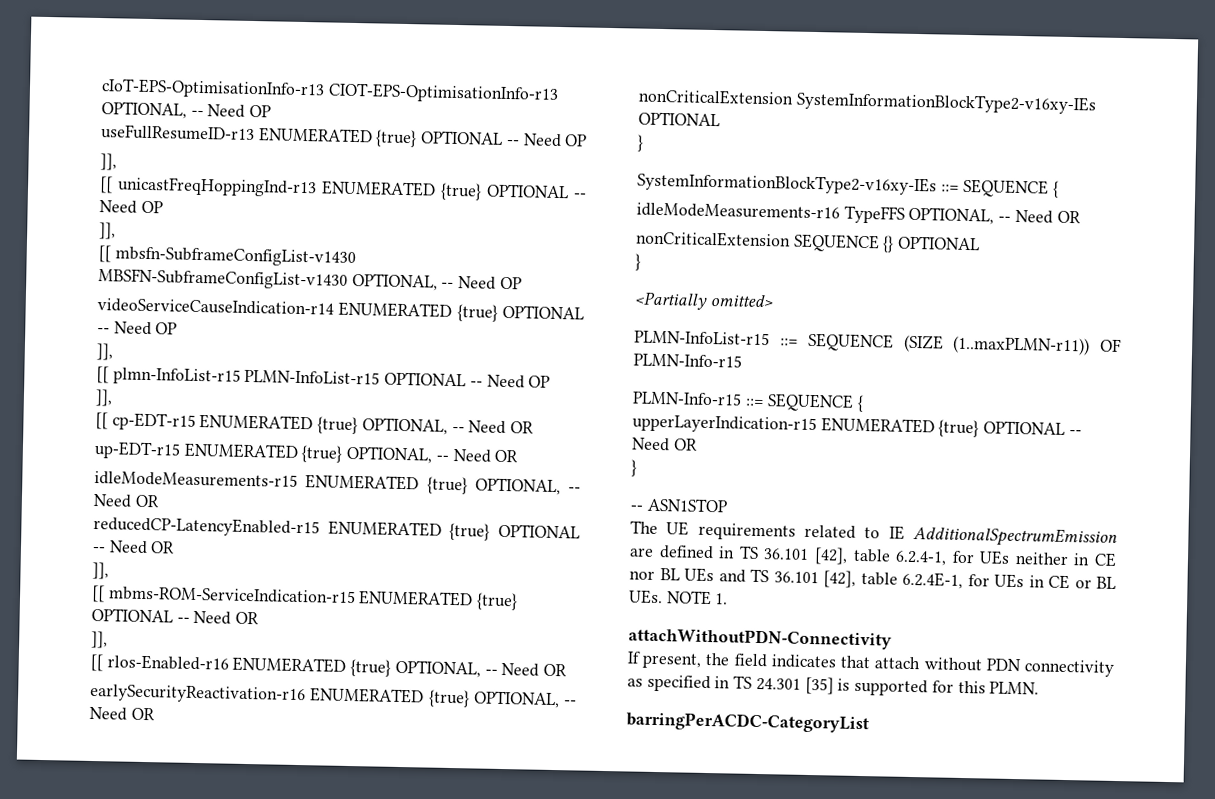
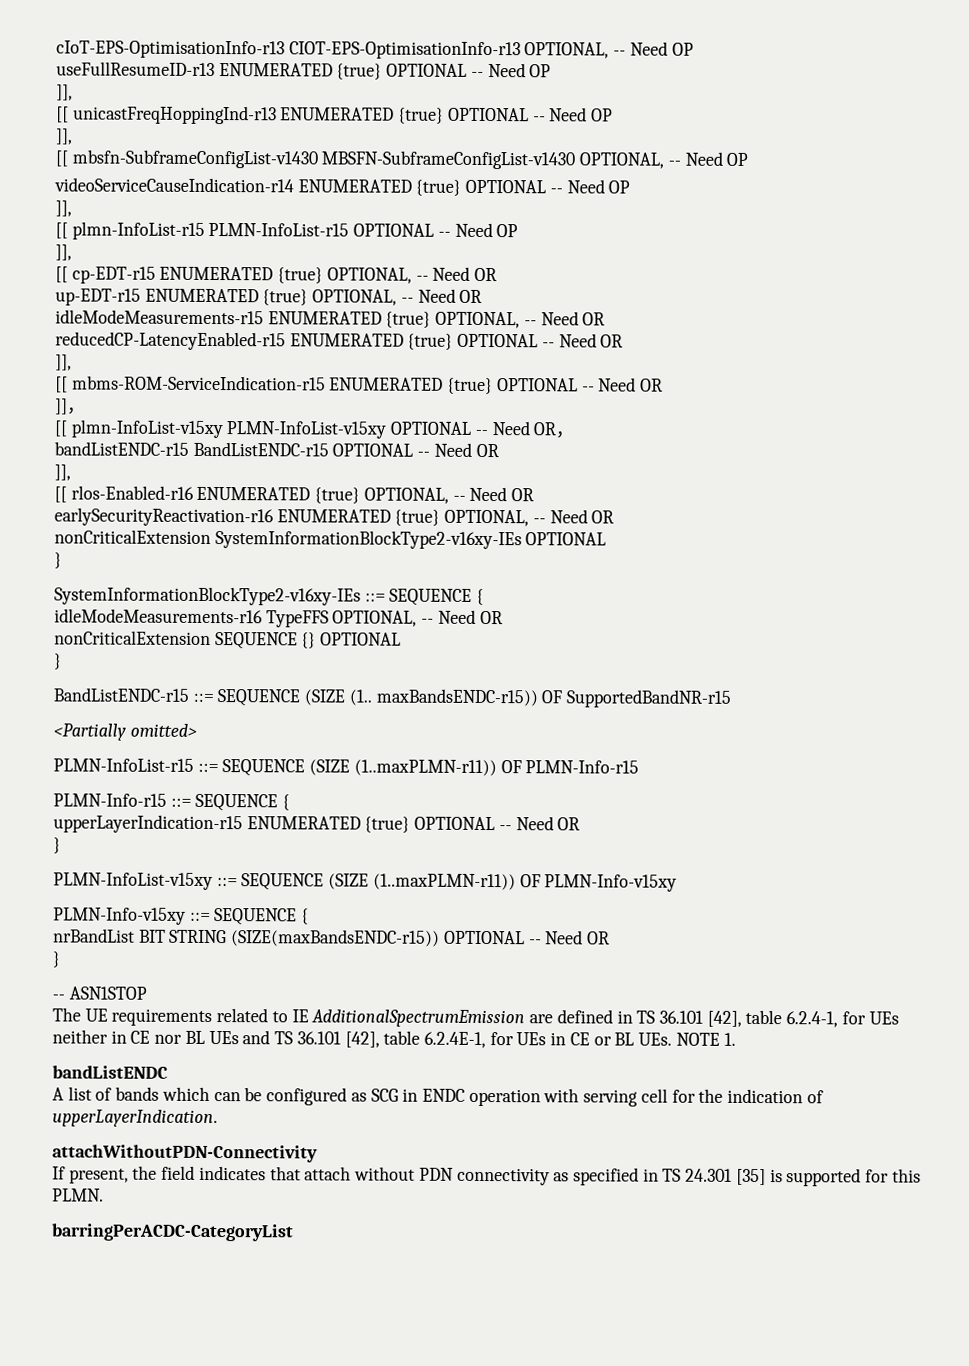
+ ]]，
+ [[ plmn-InfoList-v15xy PLMN-InfoList-v15xy OPTIONAL -- Need OR，
+ bandListENDC-r15 BandListENDC-r15 OPTIONAL -- Need OR
+ BandListENDC-r15 ::= SEQUENCE (SIZE (1.. maxBandsENDC-r15)) OF SupportedBandNR-r15
+ PLMN-InfoList-v15xy ::= SEQUENCE (SIZE (1..maxPLMN-r11)) OF PLMN-Info-v15xy
+ PLMN-Info-v15xy ::= SEQUENCE {
+ nrBandList BIT STRING (SIZE(maxBandsENDC-r15)) OPTIONAL -- Need OR
+ }
+ bandListENDC
+ A list of bands which can be configured as SCG in ENDC operation with serving cell for the indication of upperLayerIndication.

